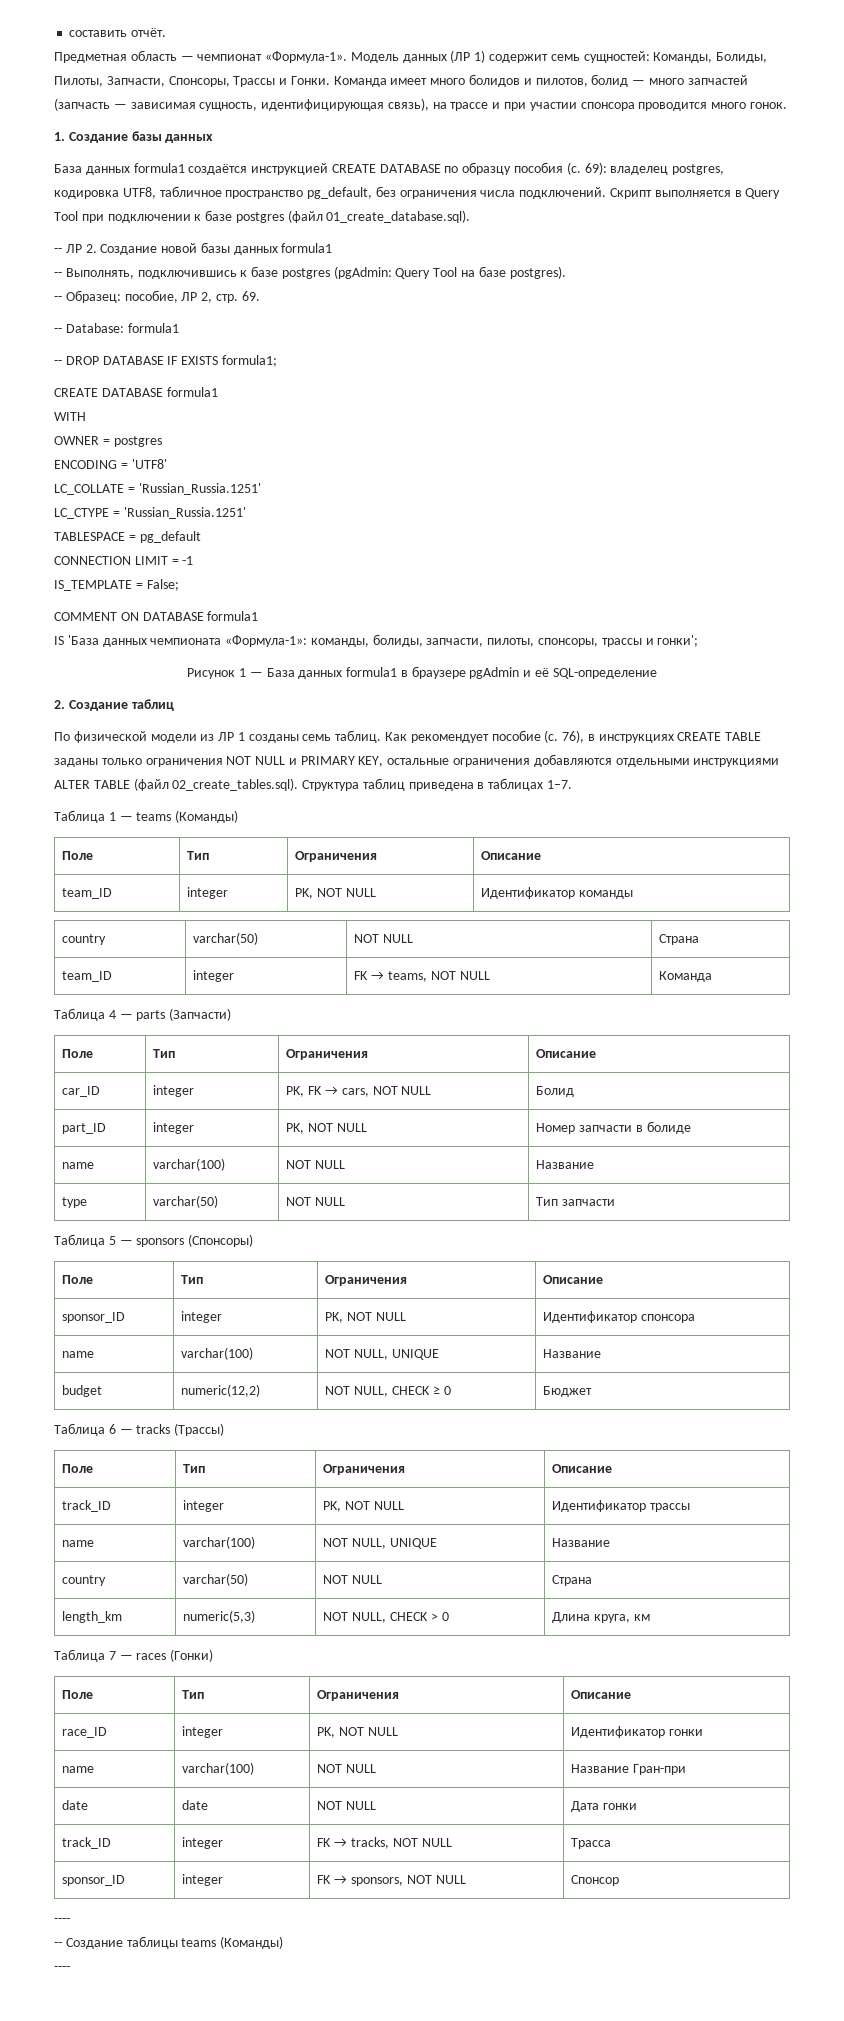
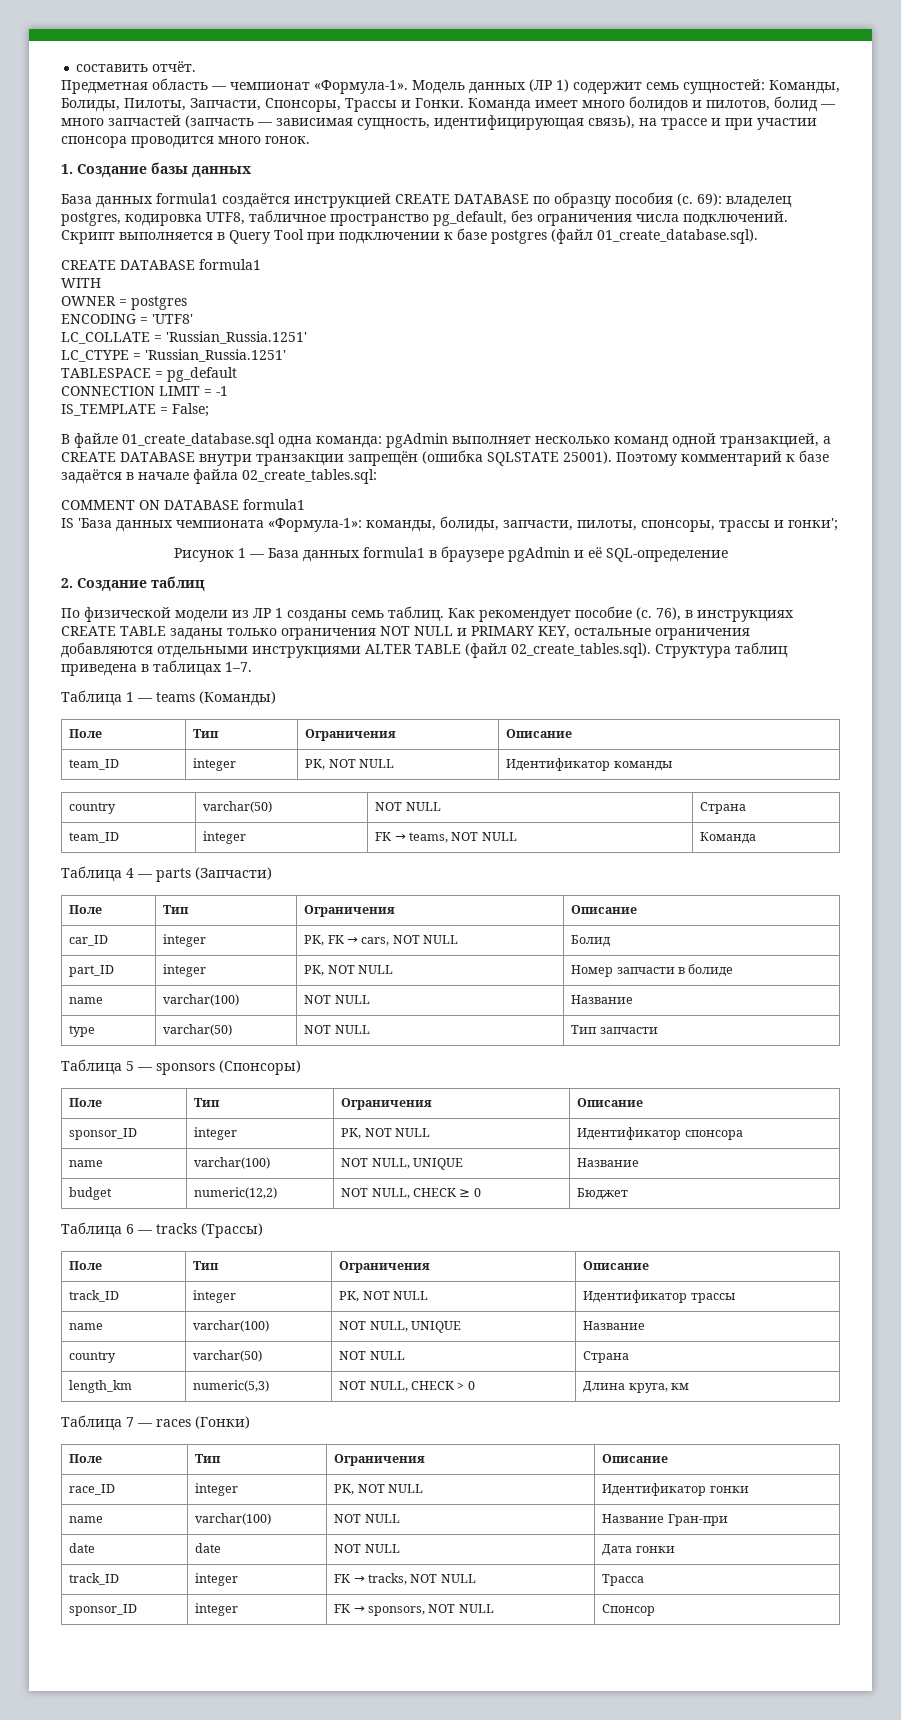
- -- ЛР 2. Создание новой базы данных formula1
- -- Выполнять, подключившись к базе postgres (pgAdmin: Query Tool на базе postgres).
- -- Образец: пособие, ЛР 2, стр. 69.
- -- Database: formula1
- -- DROP DATABASE IF EXISTS formula1;
+ В файле 01_create_database.sql одна команда: pgAdmin выполняет несколько команд одной транзакцией, а CREATE DATABASE внутри транзакции запрещён (ошибка SQLSTATE 25001). Поэтому комментарий к базе задаётся в начале файла 02_create_tables.sql:
  sponsor_ID | integer | FK → sponsors, NOT NULL | Спонсор
- ----
- -- Создание таблицы teams (Команды)
- ----

